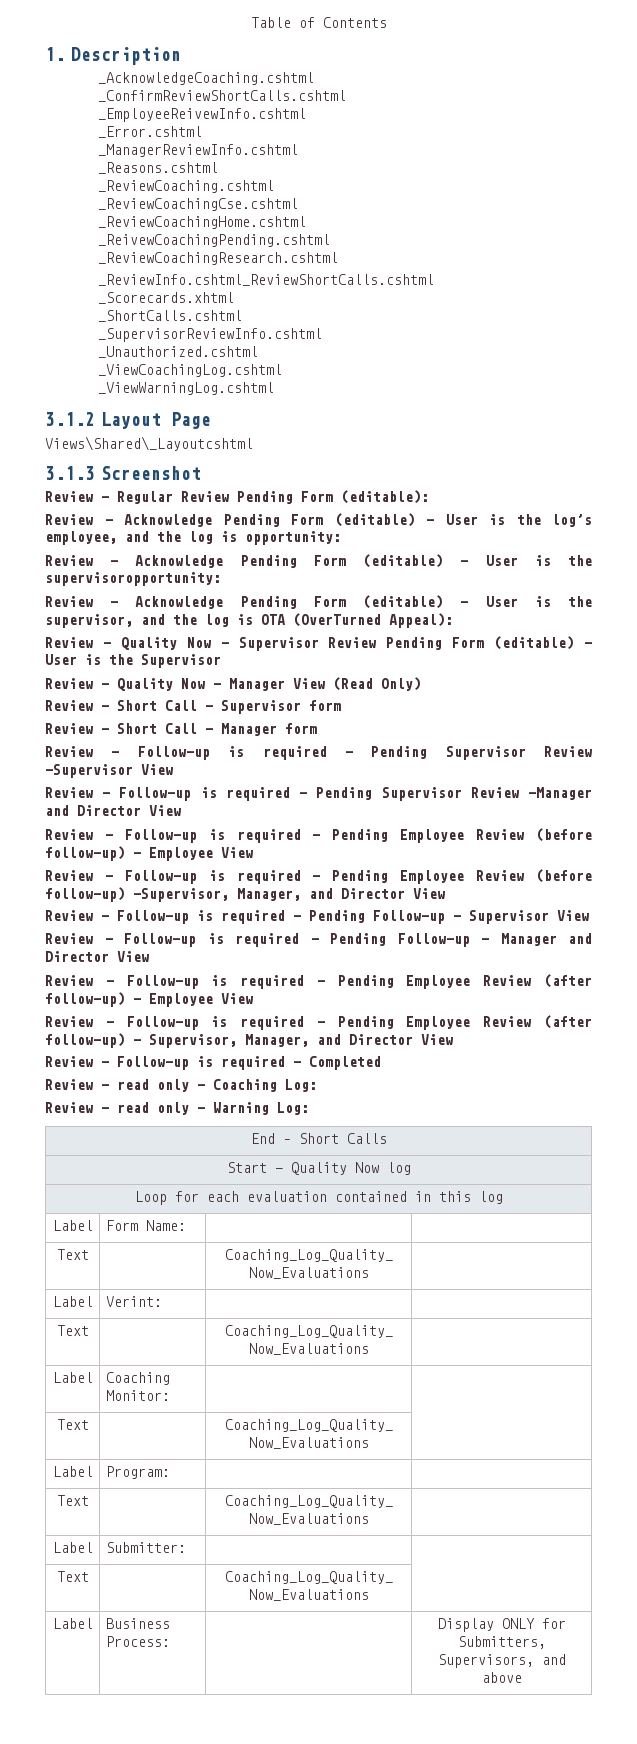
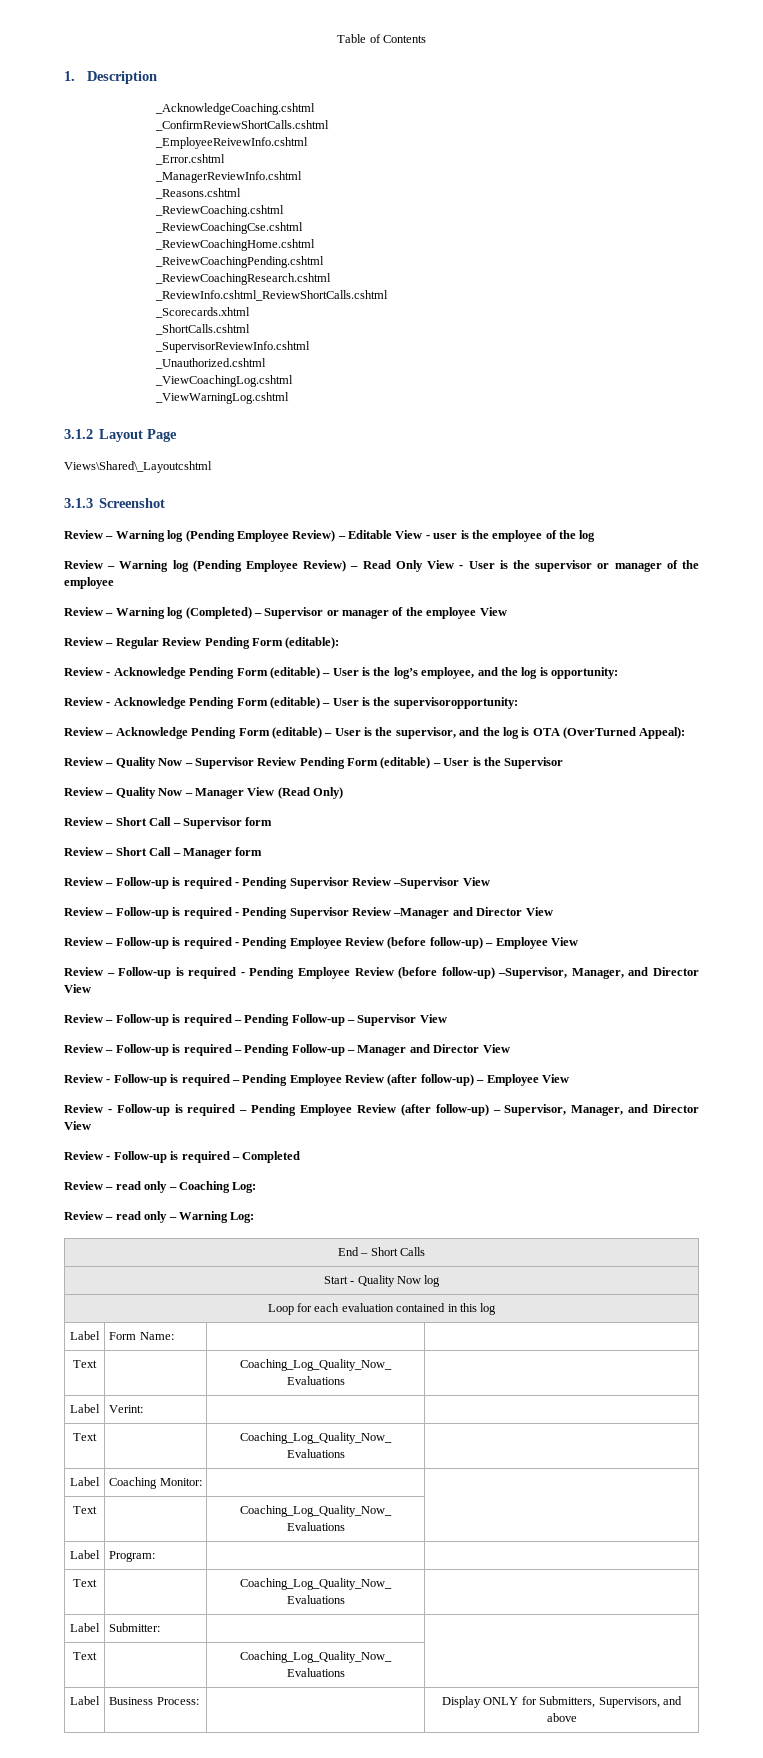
+ Review – Warning log (Pending Employee Review) – Editable View - user is the employee of the log
+ Review – Warning log (Pending Employee Review) – Read Only View - User is the supervisor or manager of the employee
+ Review – Warning log (Completed) – Supervisor or manager of the employee View

